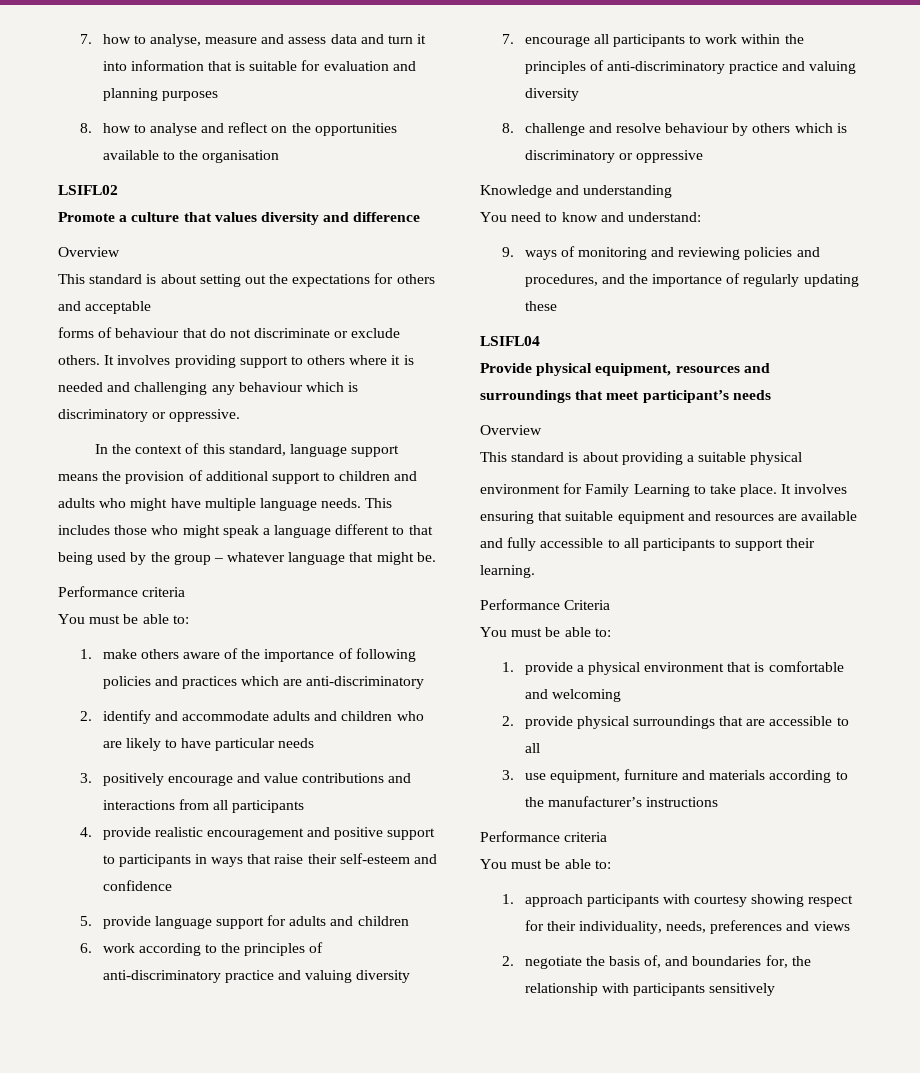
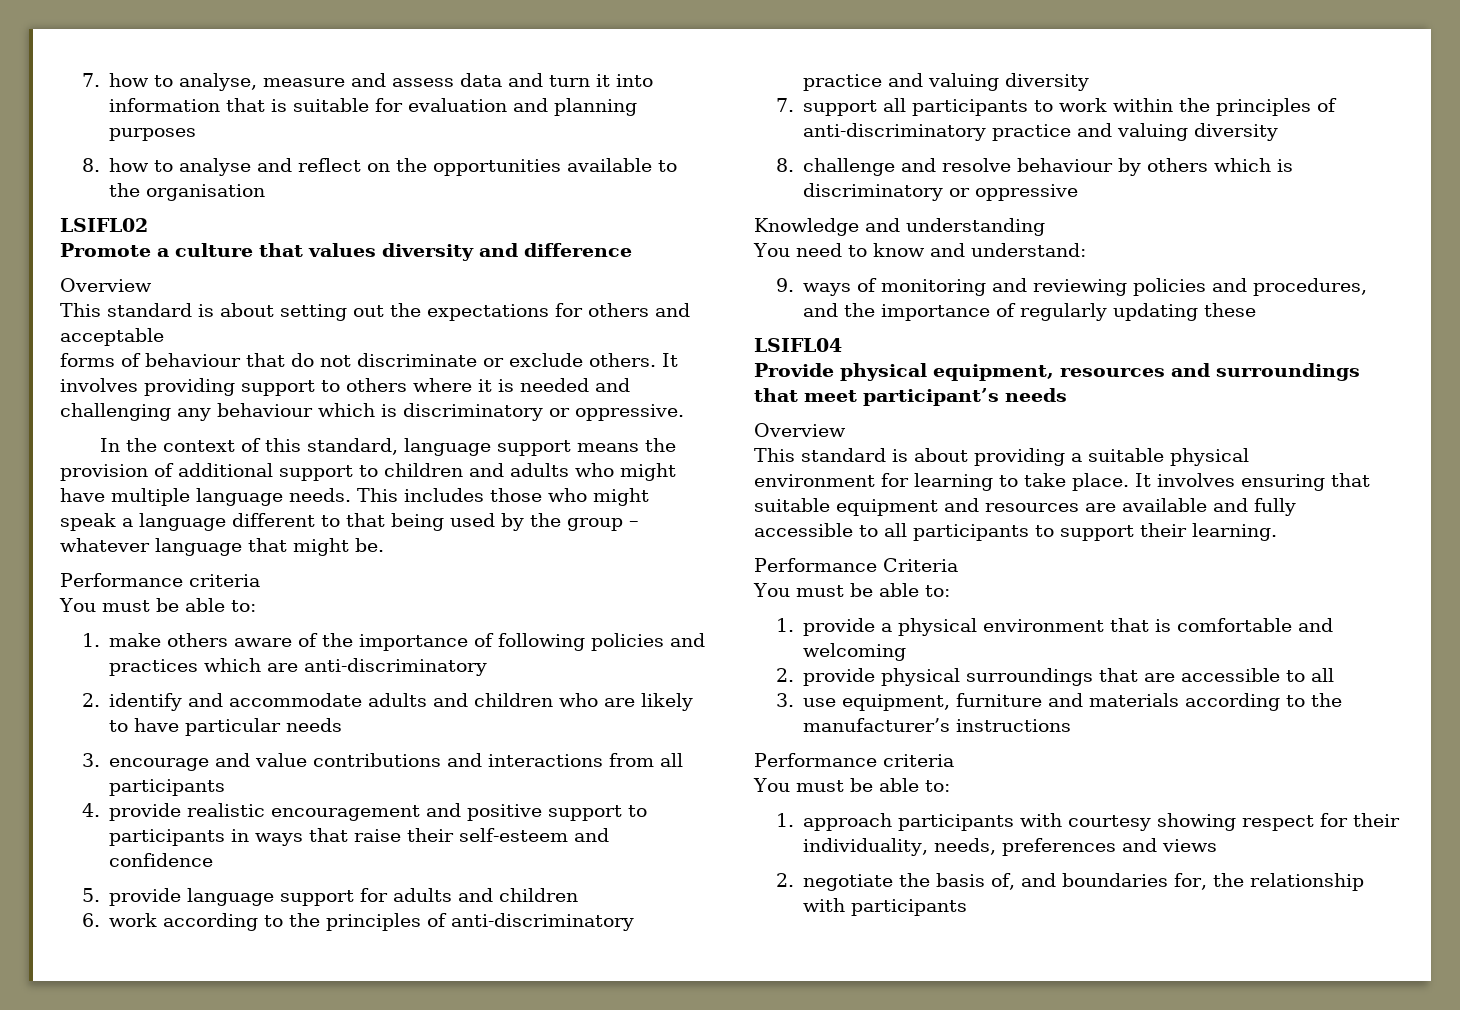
- 3. positively encourage and value contributions and interactions from all participants
+ 3. encourage and value contributions and interactions from all participants
- 7. encourage all participants to work within the principles of anti-discriminatory practice and valuing diversity
+ 7. support all participants to work within the principles of anti-discriminatory practice and valuing diversity
- environment for Family Learning to take place.
+ environment for learning to take place.
- 2. negotiate the basis of, and boundaries for, the relationship with participants sensitively
+ 2. negotiate the basis of, and boundaries for, the relationship with participants

